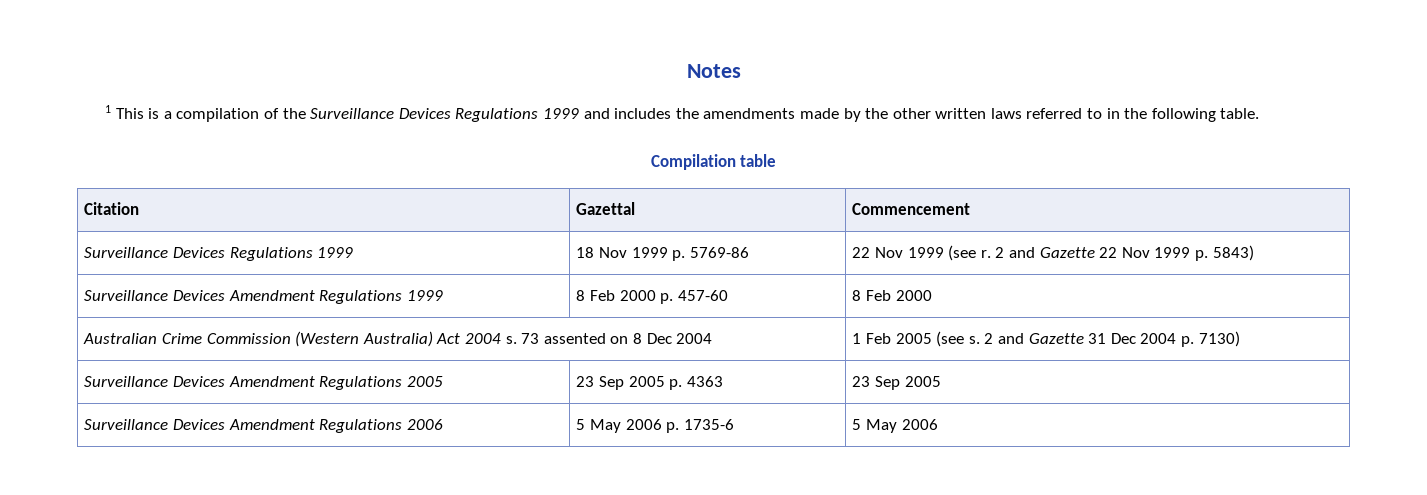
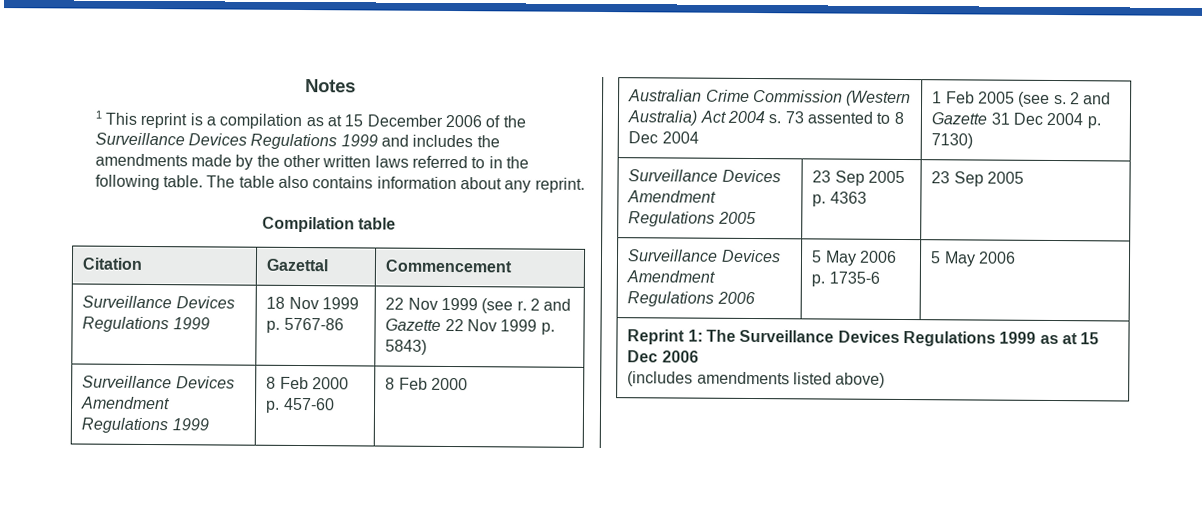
- 1 This is a compilation of the Surveillance Devices Regulations 1999 and includes the amendments made by the other written laws referred to in the following table.
+ 1 This reprint is a compilation as at 15 December 2006 of the Surveillance Devices Regulations 1999 and includes the amendments made by the other written laws referred to in the following table. The table also contains information about any reprint.
- Surveillance Devices Regulations 1999 | 18 Nov 1999 p. 5769-86 | 22 Nov 1999 (see r. 2 and Gazette 22 Nov 1999 p. 5843)
+ Surveillance Devices Regulations 1999 | 18 Nov 1999 p. 5767-86 | 22 Nov 1999 (see r. 2 and Gazette 22 Nov 1999 p. 5843)
- Australian Crime Commission (Western Australia) Act 2004 s. 73 assented on 8 Dec 2004 | 1 Feb 2005 (see s. 2 and Gazette 31 Dec 2004 p. 7130)
+ Australian Crime Commission (Western Australia) Act 2004 s. 73 assented to 8 Dec 2004 | 1 Feb 2005 (see s. 2 and Gazette 31 Dec 2004 p. 7130)
+ Reprint 1: The Surveillance Devices Regulations 1999 as at 15 Dec 2006
+ (includes amendments listed above)

